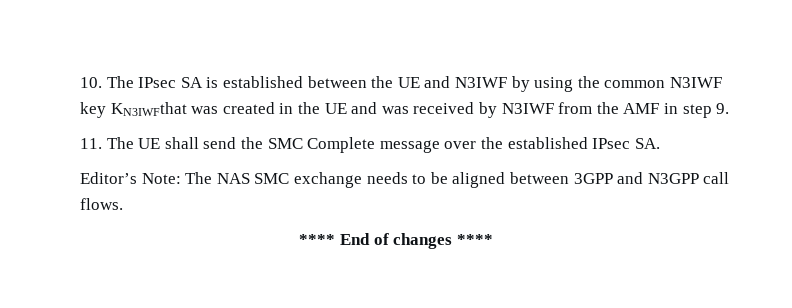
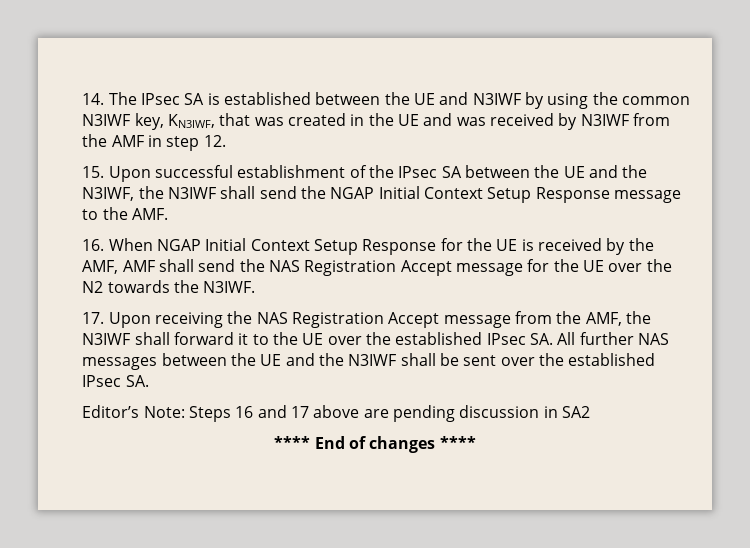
- 10. The IPsec SA is established between the UE and N3IWF by using the common N3IWF key KN3IWFthat was created in the UE and was received by N3IWF from the AMF in step 9.
- 11. The UE shall send the SMC Complete message over the established IPsec SA.
+ 14. The IPsec SA is established between the UE and N3IWF by using the common N3IWF key, KN3IWF, that was created in the UE and was received by N3IWF from the AMF in step 12.
+ 15. Upon successful establishment of the IPsec SA between the UE and the N3IWF, the N3IWF shall send the NGAP Initial Context Setup Response message to the AMF.
+ 16. When NGAP Initial Context Setup Response for the UE is received by the AMF, AMF shall send the NAS Registration Accept message for the UE over the N2 towards the N3IWF.
+ 17. Upon receiving the NAS Registration Accept message from the AMF, the N3IWF shall forward it to the UE over the established IPsec SA. All further NAS messages between the UE and the N3IWF shall be sent over the established IPsec SA.
- Editor’s Note: The NAS SMC exchange needs to be aligned between 3GPP and N3GPP call flows.
+ Editor’s Note: Steps 16 and 17 above are pending discussion in SA2

